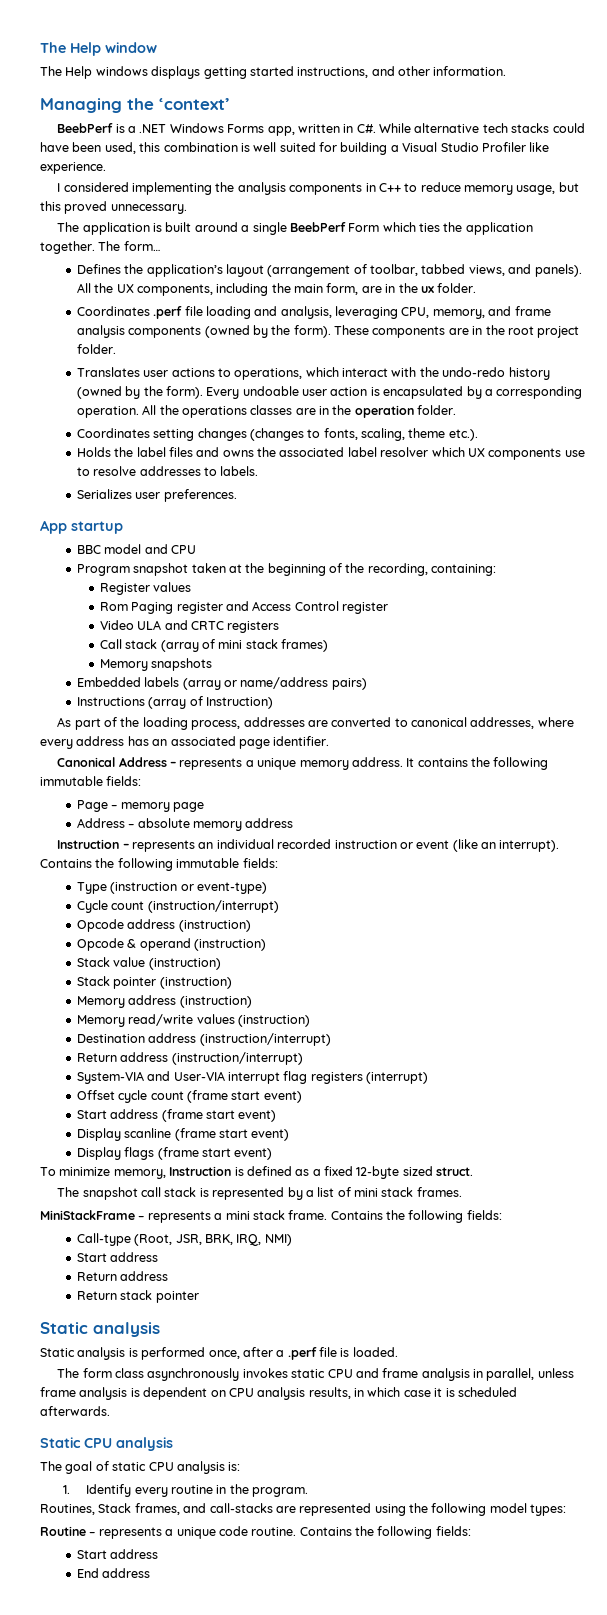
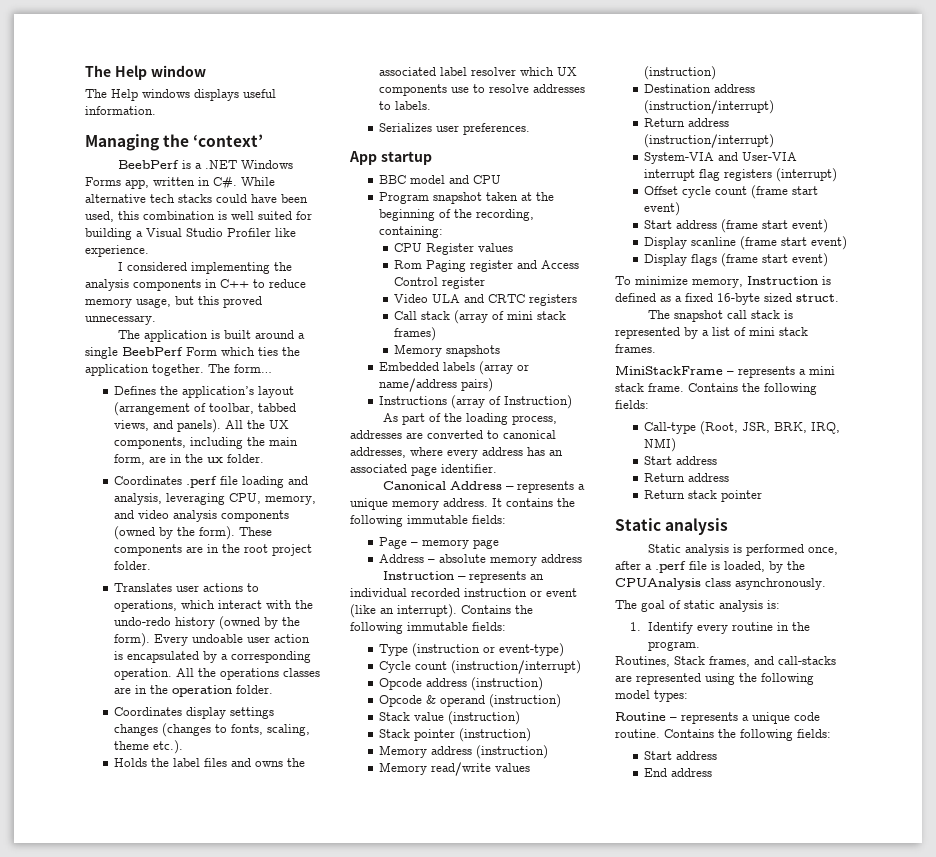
- The Help windows displays getting started instructions, and other information.
+ The Help windows displays useful information.
- Coordinates .perf file loading and analysis, leveraging CPU, memory, and frame analysis components (owned by the form).
+ Coordinates .perf file loading and analysis, leveraging CPU, memory, and video analysis components (owned by the form).
- Coordinates setting changes (changes to fonts, scaling, theme etc.).
+ Coordinates display settings changes (changes to fonts, scaling, theme etc.).
- Register values
+ CPU Register values
- To minimize memory, Instruction is defined as a fixed 12-byte sized struct.
+ To minimize memory, Instruction is defined as a fixed 16-byte sized struct.
- Static analysis is performed once, after a .perf file is loaded.
- The form class asynchronously invokes static CPU and frame analysis in parallel, unless frame analysis is dependent on CPU analysis results, in which case it is scheduled afterwards.
- Static CPU analysis
+ Static analysis is performed once, after a .perf file is loaded, by the CPUAnalysis class asynchronously.
- The goal of static CPU analysis is:
+ The goal of static analysis is:

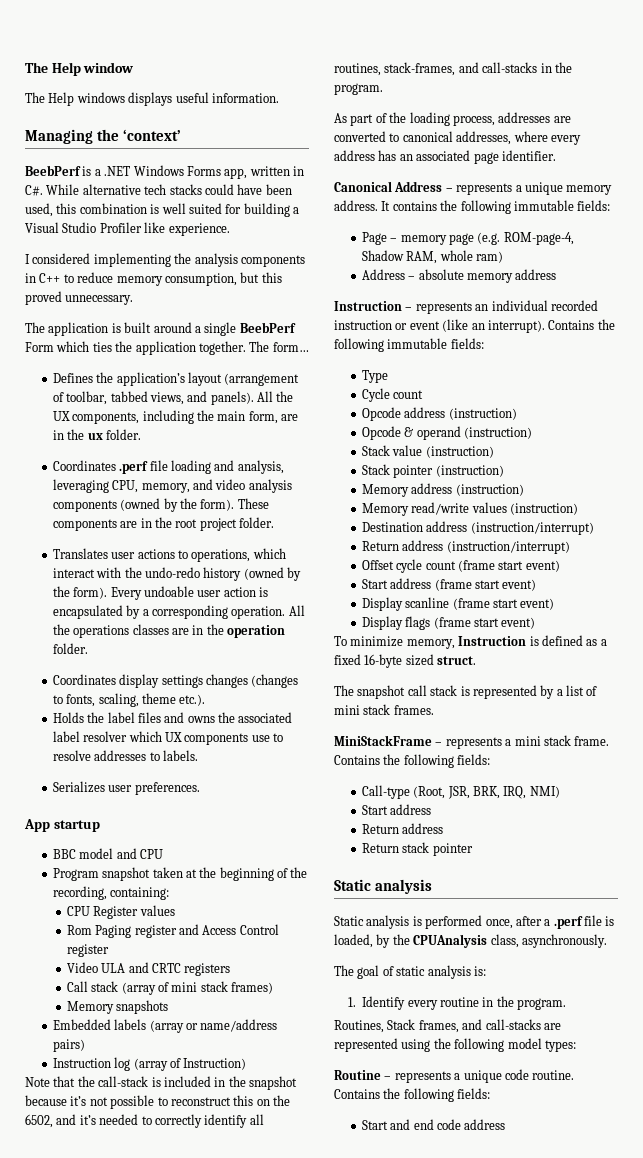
- I considered implementing the analysis components in C++ to reduce memory usage, but this proved unnecessary.
+ I considered implementing the analysis components in C++ to reduce memory consumption, but this proved unnecessary.
- Instructions (array of Instruction)
+ Instruction log (array of Instruction)
+ Note that the call-stack is included in the snapshot because it’s not possible to reconstruct this on the 6502, and it’s needed to correctly identify all routines, stack-frames, and call-stacks in the program.
- Page – memory page
+ Page – memory page (e.g. ROM-page-4, Shadow RAM, whole ram)
- Type (instruction or event-type)
+ Type
- Cycle count (instruction/interrupt)
+ Cycle count
- System-VIA and User-VIA interrupt flag registers (interrupt)
- Static analysis is performed once, after a .perf file is loaded, by the CPUAnalysis class asynchronously.
+ Static analysis is performed once, after a .perf file is loaded, by the CPUAnalysis class, asynchronously.
  Routine – represents a unique code routine. Contains the following fields:
- Start address
- End address
+ Start and end code address

